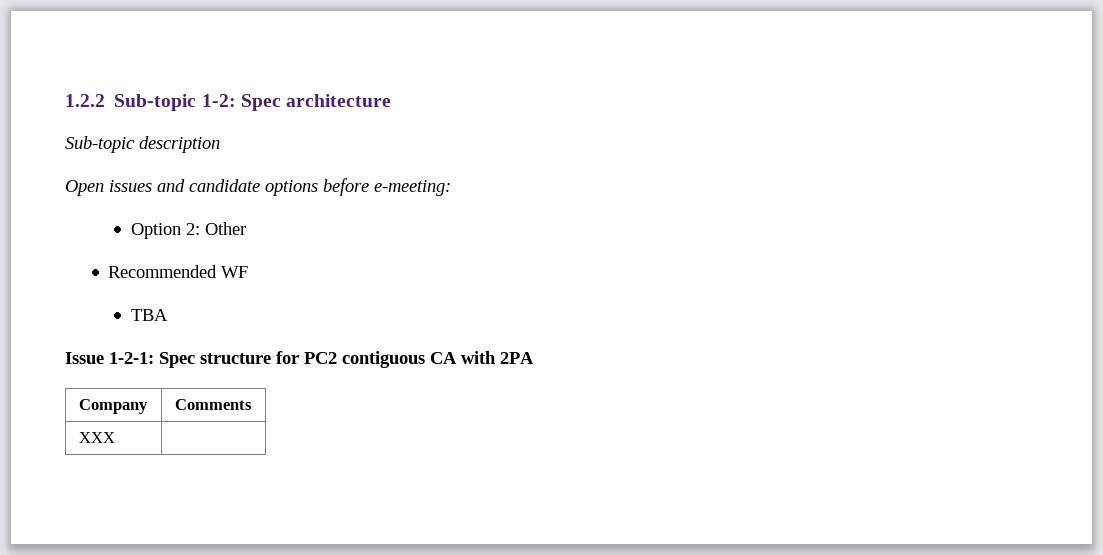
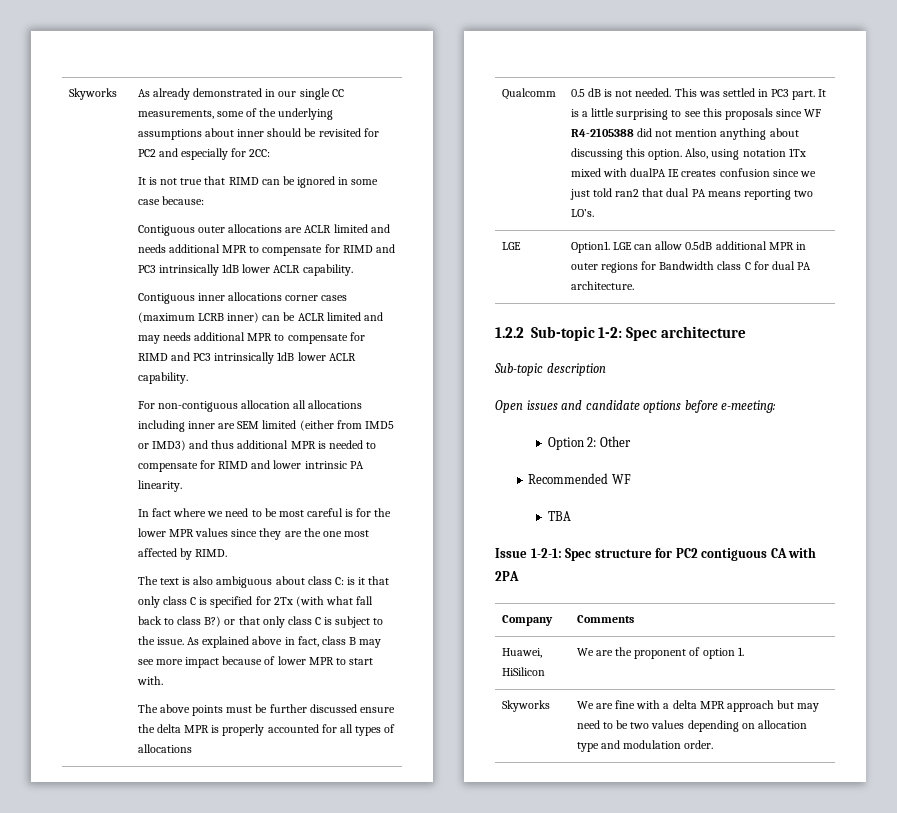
+ Skyworks | As already demonstrated in our single CC measurements, some of the underlying assumptions about inner should be revisited for PC2 and especially for 2CC:
+ It is not true that RIMD can be ignored in some case because:
+ Contiguous outer allocations are ACLR limited and needs additional MPR to compensate for RIMD and PC3 intrinsically 1dB lower ACLR capability.
+ Contiguous inner allocations corner cases (maximum LCRB inner) can be ACLR limited and may needs additional MPR to compensate for RIMD and PC3 intrinsically 1dB lower ACLR capability.
+ For non-contiguous allocation all allocations including inner are SEM limited (either from IMD5 or IMD3) and thus additional MPR is needed to compensate for RIMD and lower intrinsic PA linearity.
+ In fact where we need to be most careful is for the lower MPR values since they are the one most affected by RIMD.
+ The text is also ambiguous about class C: is it that only class C is specified for 2Tx (with what fall back to class B?) or that only class C is subject to the issue. As explained above in fact, class B may see more impact because of lower MPR to start with.
+ The above points must be further discussed ensure the delta MPR is properly accounted for all types of allocations
+ Qualcomm | 0.5 dB is not needed. This was settled in PC3 part. It is a little surprising to see this proposals since WF R4-2105388 did not mention anything about discussing this option. Also, using notation 1Tx mixed with dualPA IE creates confusion since we just told ran2 that dual PA means reporting two LO’s.
+ LGE | Option1. LGE can allow 0.5dB additional MPR in outer regions for Bandwidth class C for dual PA architecture.
- XXX |
+ Huawei, HiSilicon | We are the proponent of option 1.
+ Skyworks | We are fine with a delta MPR approach but may need to be two values depending on allocation type and modulation order.

